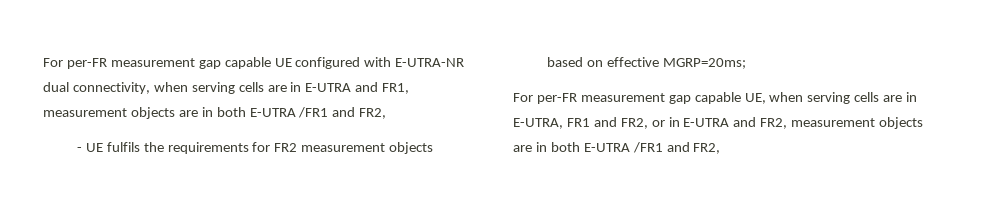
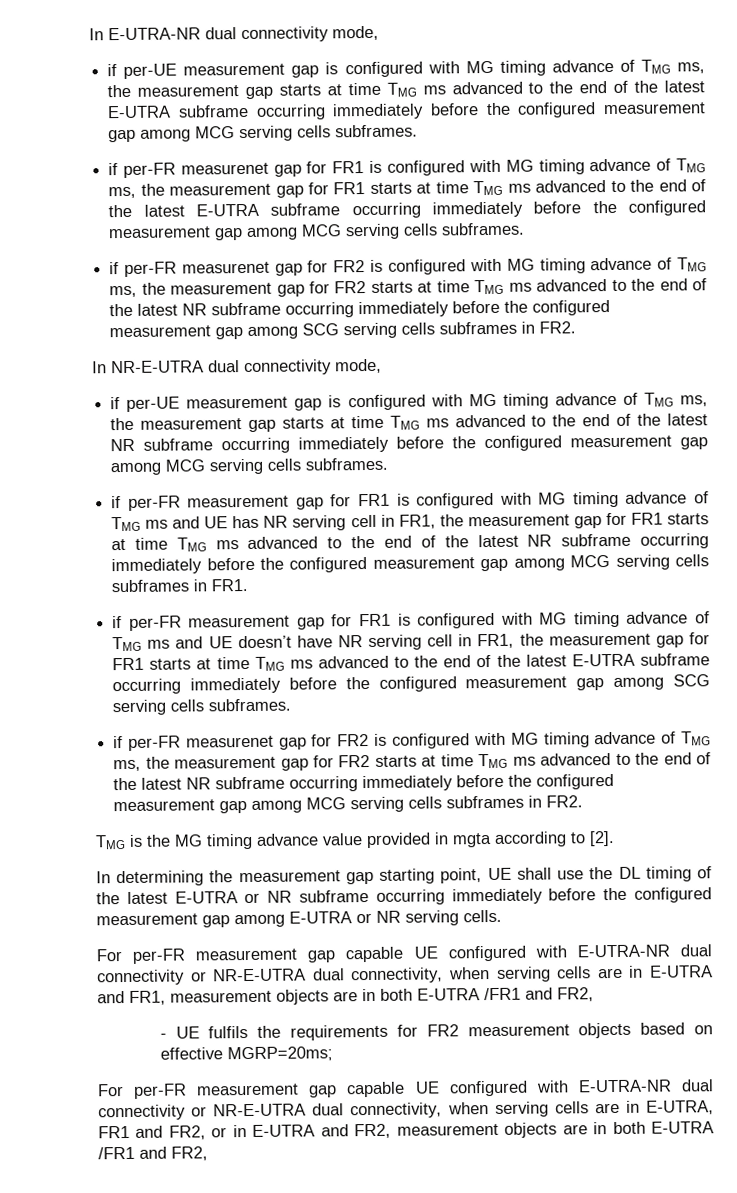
+ In E-UTRA-NR dual connectivity mode,
+ if per-UE measurement gap is configured with MG timing advance of TMG ms, the measurement gap starts at time TMG ms advanced to the end of the latest E-UTRA subframe occurring immediately before the configured measurement gap among MCG serving cells subframes.
+ if per-FR measurenet gap for FR1 is configured with MG timing advance of TMG ms, the measurement gap for FR1 starts at time TMG ms advanced to the end of the latest E-UTRA subframe occurring immediately before the configured measurement gap among MCG serving cells subframes.
+ if per-FR measurenet gap for FR2 is configured with MG timing advance of TMG ms, the measurement gap for FR2 starts at time TMG ms advanced to the end of the latest NR subframe occurring immediately before the configured measurement gap among SCG serving cells subframes in FR2.
+ In NR-E-UTRA dual connectivity mode,
+ if per-UE measurement gap is configured with MG timing advance of TMG ms, the measurement gap starts at time TMG ms advanced to the end of the latest NR subframe occurring immediately before the configured measurement gap among MCG serving cells subframes.
+ if per-FR measurement gap for FR1 is configured with MG timing advance of TMG ms and UE has NR serving cell in FR1, the measurement gap for FR1 starts at time TMG ms advanced to the end of the latest NR subframe occurring immediately before the configured measurement gap among MCG serving cells subframes in FR1.
+ if per-FR measurement gap for FR1 is configured with MG timing advance of TMG ms and UE doesn’t have NR serving cell in FR1, the measurement gap for FR1 starts at time TMG ms advanced to the end of the latest E-UTRA subframe occurring immediately before the configured measurement gap among SCG serving cells subframes.
+ if per-FR measurenet gap for FR2 is configured with MG timing advance of TMG ms, the measurement gap for FR2 starts at time TMG ms advanced to the end of the latest NR subframe occurring immediately before the configured measurement gap among MCG serving cells subframes in FR2.
+ TMG is the MG timing advance value provided in mgta according to [2].
+ In determining the measurement gap starting point, UE shall use the DL timing of the latest E-UTRA or NR subframe occurring immediately before the configured measurement gap among E-UTRA or NR serving cells.
- For per-FR measurement gap capable UE configured with E-UTRA-NR dual connectivity, when serving cells are in E-UTRA and FR1, measurement objects are in both E-UTRA /FR1 and FR2,
+ For per-FR measurement gap capable UE configured with E-UTRA-NR dual connectivity or NR-E-UTRA dual connectivity, when serving cells are in E-UTRA and FR1, measurement objects are in both E-UTRA /FR1 and FR2,
- For per-FR measurement gap capable UE, when serving cells are in E-UTRA, FR1 and FR2, or in E-UTRA and FR2, measurement objects are in both E-UTRA /FR1 and FR2,
+ For per-FR measurement gap capable UE configured with E-UTRA-NR dual connectivity or NR-E-UTRA dual connectivity, when serving cells are in E-UTRA, FR1 and FR2, or in E-UTRA and FR2, measurement objects are in both E-UTRA /FR1 and FR2,

